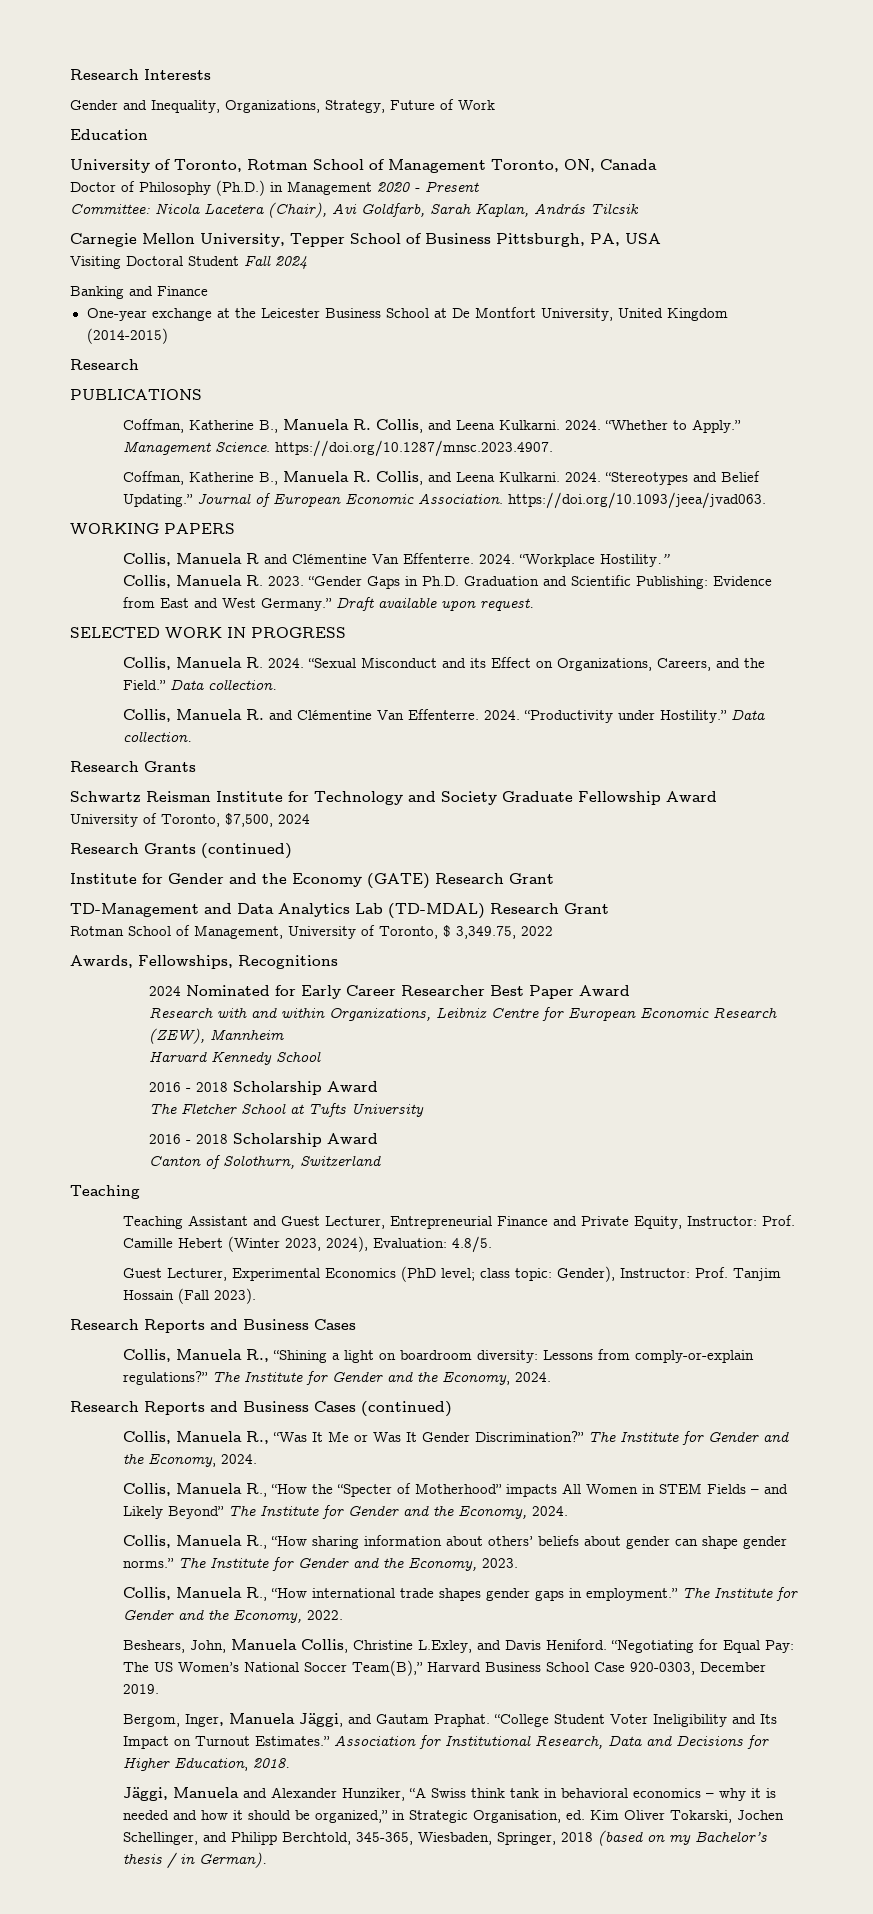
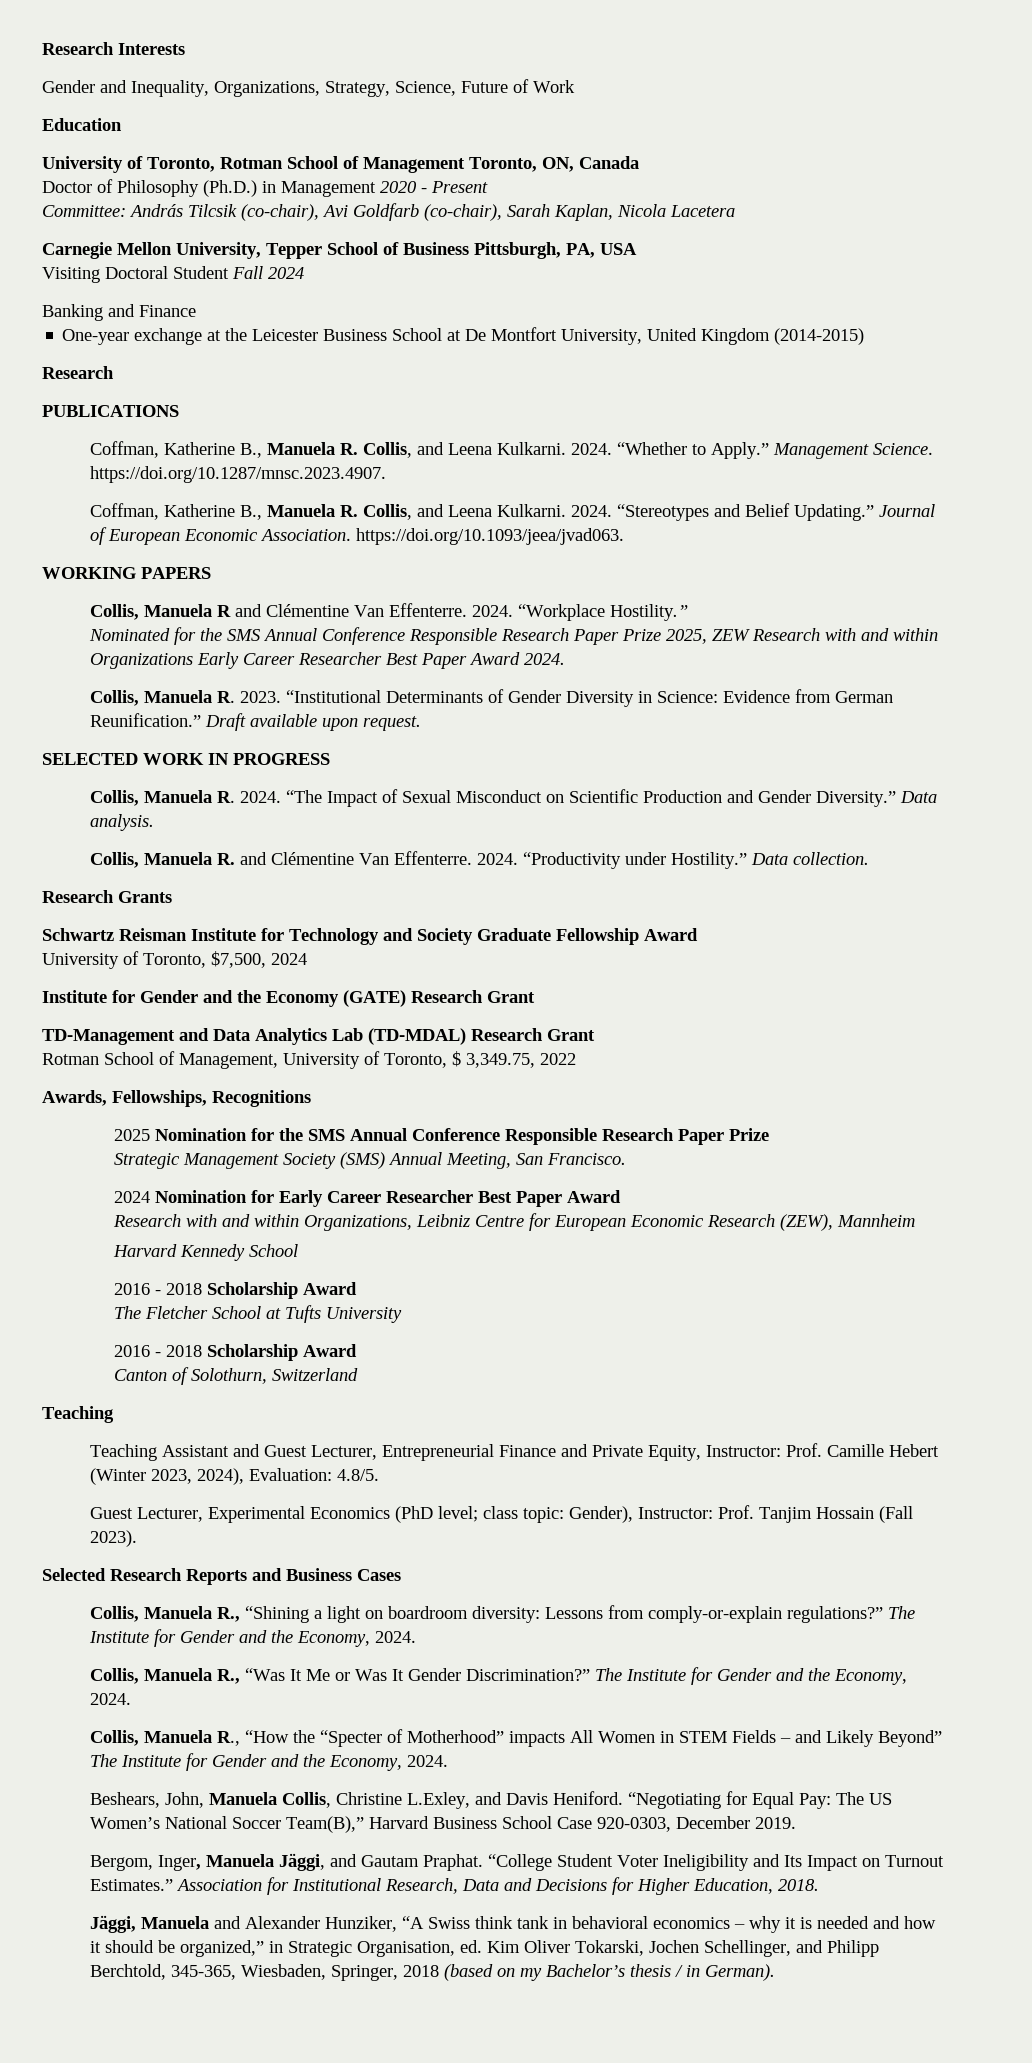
- Gender and Inequality, Organizations, Strategy, Future of Work
+ Gender and Inequality, Organizations, Strategy, Science, Future of Work
- Committee: Nicola Lacetera (Chair), Avi Goldfarb, Sarah Kaplan, András Tilcsik
+ Committee: András Tilcsik (co-chair), Avi Goldfarb (co-chair), Sarah Kaplan, Nicola Lacetera
- Collis, Manuela R. 2023. “Gender Gaps in Ph.D. Graduation and Scientific Publishing: Evidence from East and West Germany.”
+ Nominated for the SMS Annual Conference Responsible Research Paper Prize 2025, ZEW Research with and within Organizations Early Career Researcher Best Paper Award 2024.
+ Collis, Manuela R. 2023. “Institutional Determinants of Gender Diversity in Science: Evidence from German Reunification.”
- “Sexual Misconduct and its Effect on Organizations, Careers, and the Field.” Data collection.
+ “The Impact of Sexual Misconduct on Scientific Production and Gender Diversity.” Data analysis.
- Research Grants (continued)
- 2024 Nominated for Early Career Researcher Best Paper Award
+ 2025 Nomination for the SMS Annual Conference Responsible Research Paper Prize
+ Strategic Management Society (SMS) Annual Meeting, San Francisco.
+ 2024 Nomination for Early Career Researcher Best Paper Award
  Guest Lecturer, Experimental Economics (PhD level; class topic: Gender), Instructor: Prof. Tanjim Hossain (Fall 2023).
- Research Reports and Business Cases
+ Selected Research Reports and Business Cases
- Research Reports and Business Cases (continued)
- Collis, Manuela R., “How sharing information about others’ beliefs about gender can shape gender norms.” The Institute for Gender and the Economy, 2023.
- Collis, Manuela R., “How international trade shapes gender gaps in employment.” The Institute for Gender and the Economy, 2022.

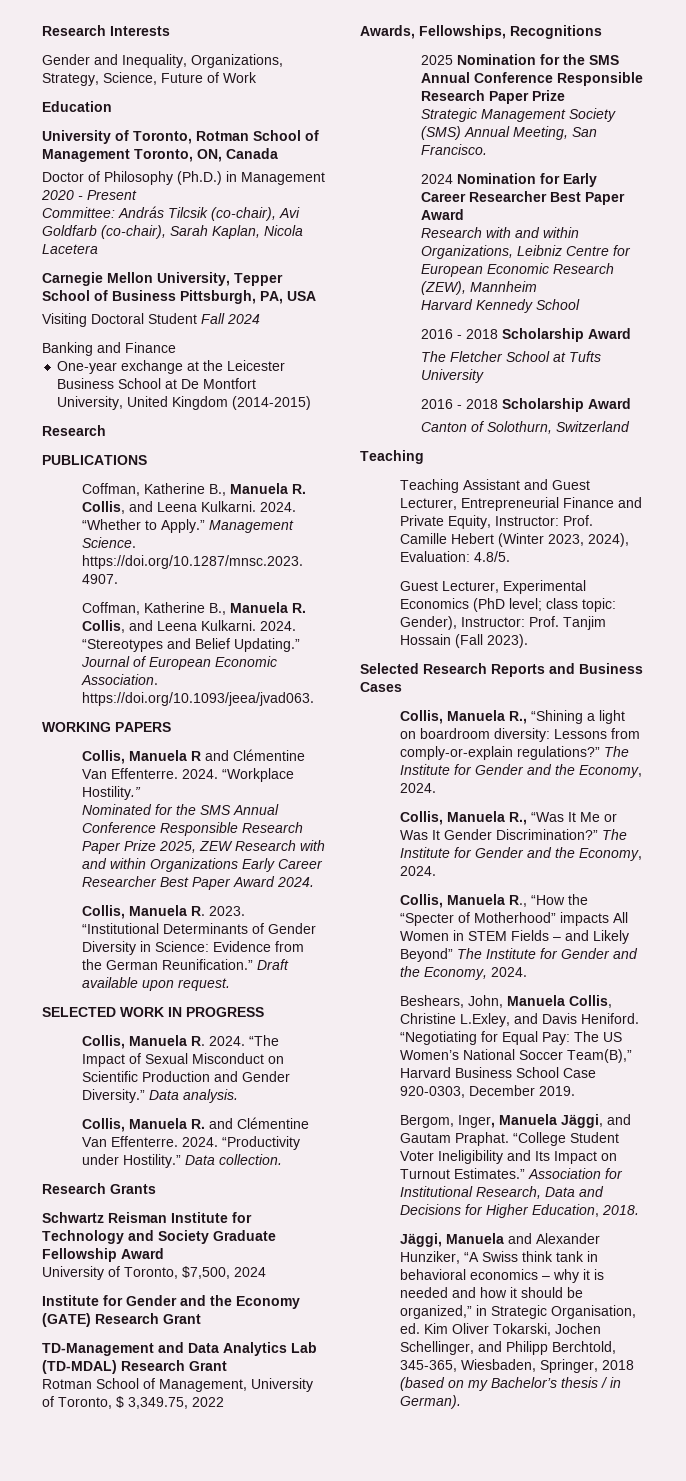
- “Institutional Determinants of Gender Diversity in Science: Evidence from German Reunification.”
+ “Institutional Determinants of Gender Diversity in Science: Evidence from the German Reunification.”

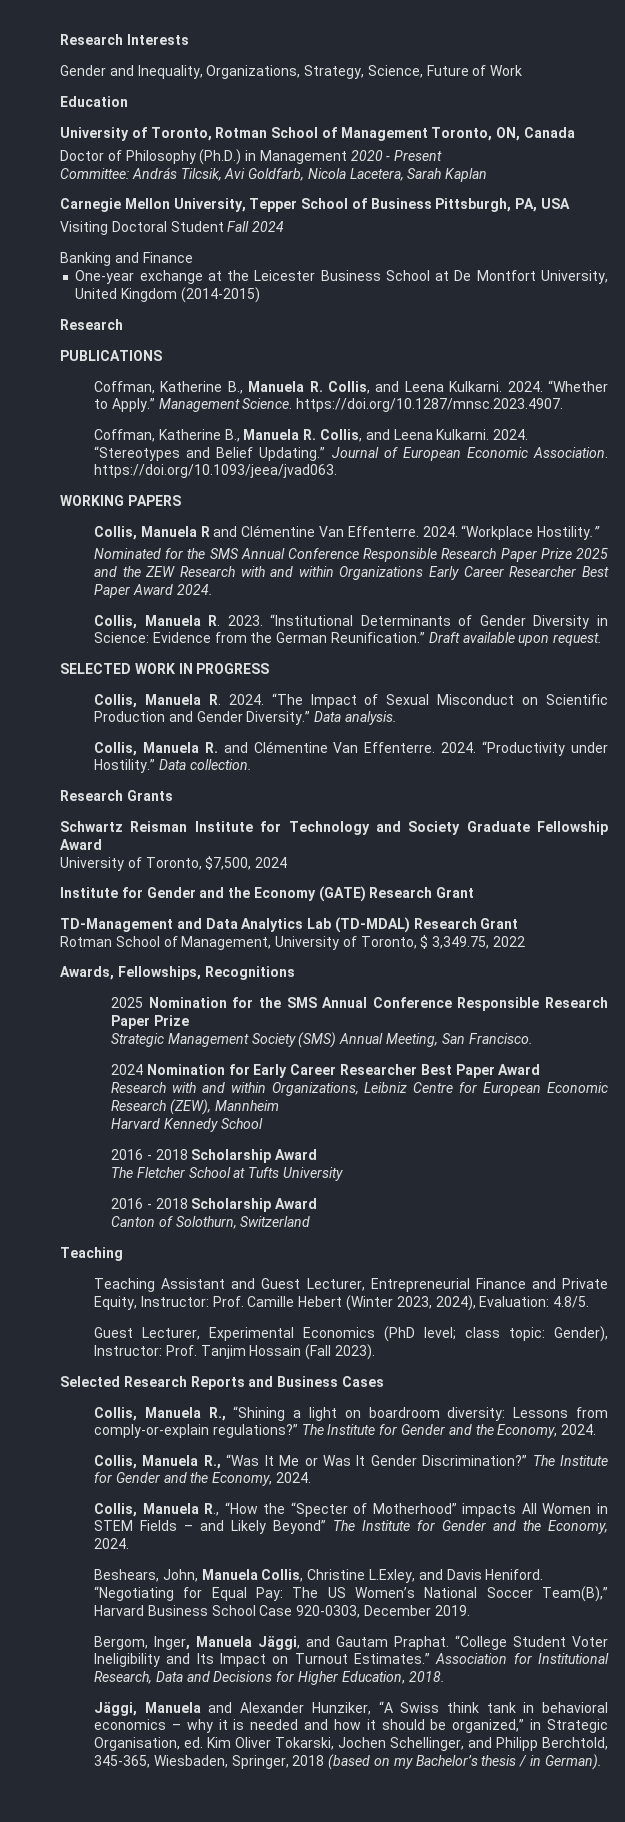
- Committee: András Tilcsik (co-chair), Avi Goldfarb (co-chair), Sarah Kaplan, Nicola Lacetera
+ Committee: András Tilcsik, Avi Goldfarb, Nicola Lacetera, Sarah Kaplan
- Nominated for the SMS Annual Conference Responsible Research Paper Prize 2025, ZEW Research with and within Organizations Early Career Researcher Best Paper Award 2024.
+ Nominated for the SMS Annual Conference Responsible Research Paper Prize 2025 and the ZEW Research with and within Organizations Early Career Researcher Best Paper Award 2024.

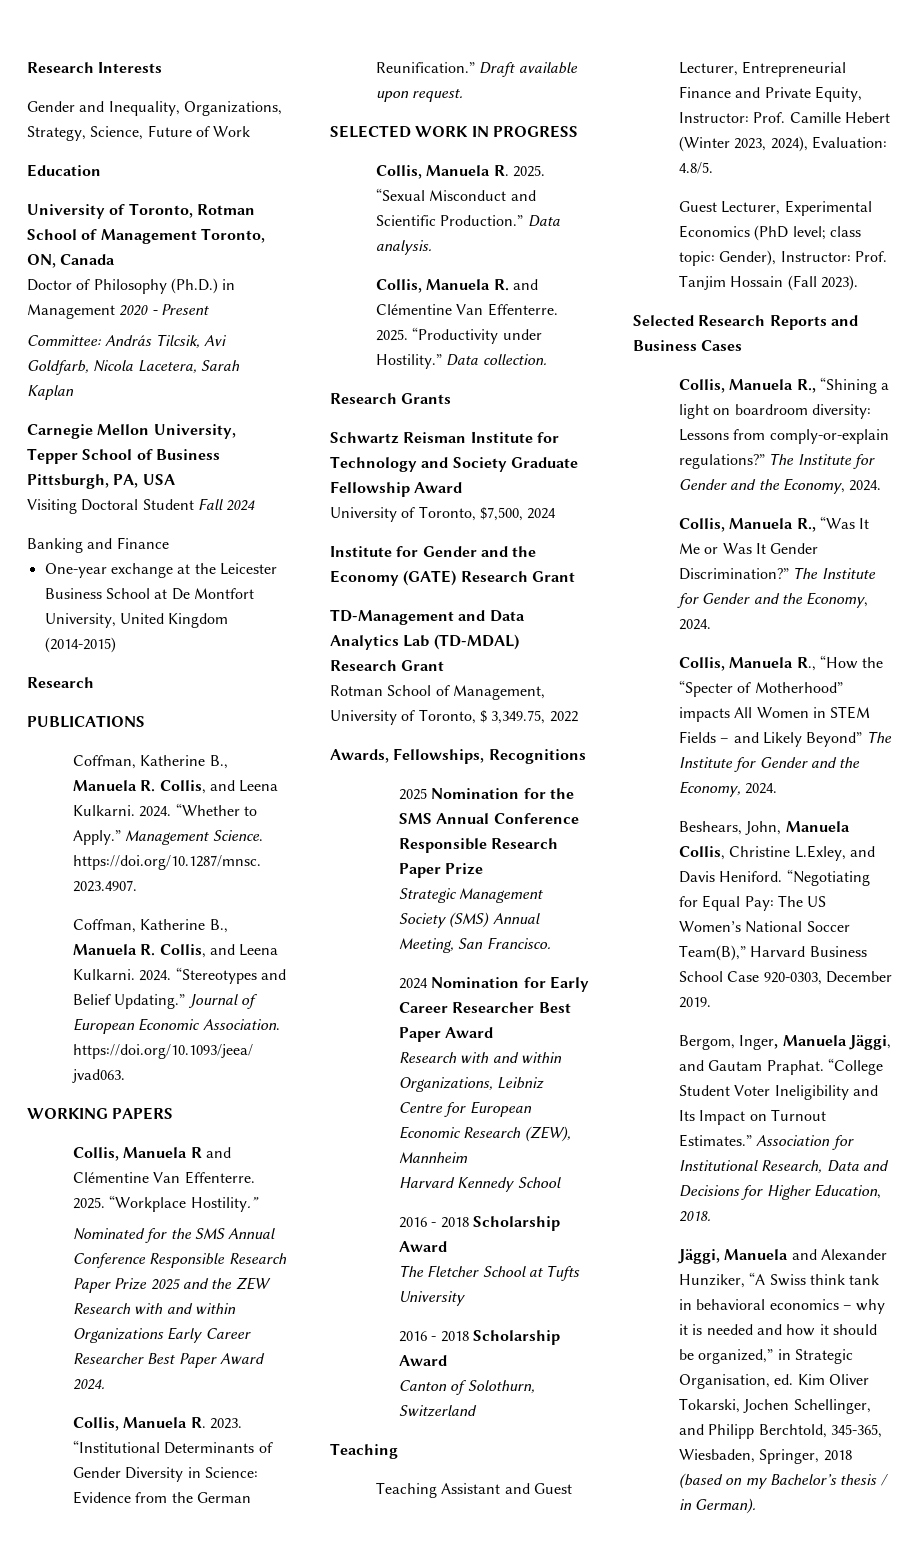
- Collis, Manuela R and Clémentine Van Effenterre. 2024.
+ Collis, Manuela R and Clémentine Van Effenterre. 2025.
- Collis, Manuela R. 2024. “The Impact of Sexual Misconduct on Scientific Production and Gender Diversity.”
+ Collis, Manuela R. 2025. “Sexual Misconduct and Scientific Production.”
- Collis, Manuela R. and Clémentine Van Effenterre. 2024.
+ Collis, Manuela R. and Clémentine Van Effenterre. 2025.

